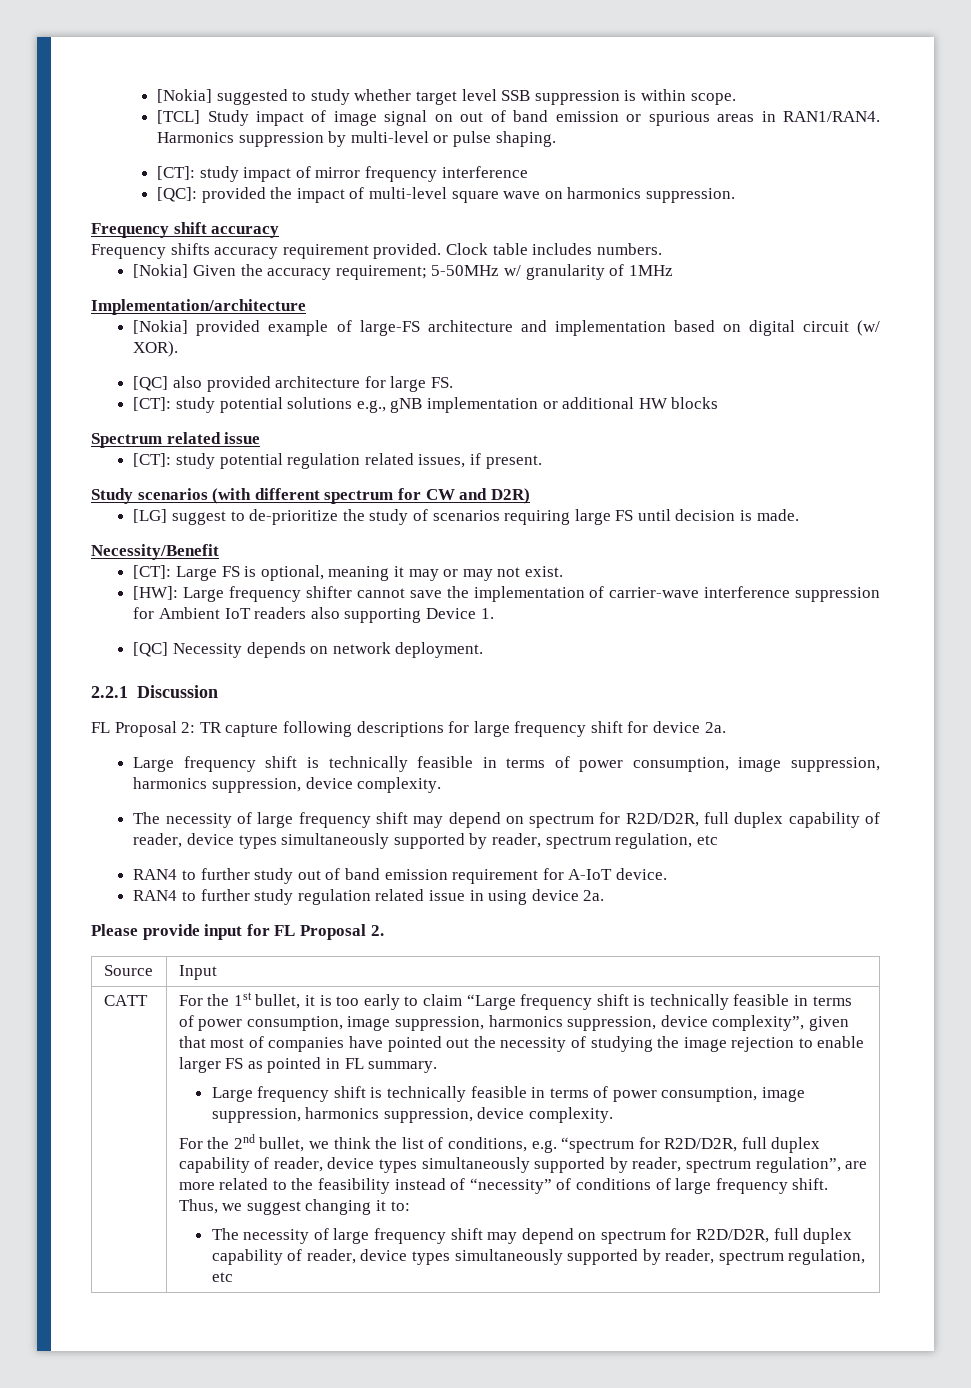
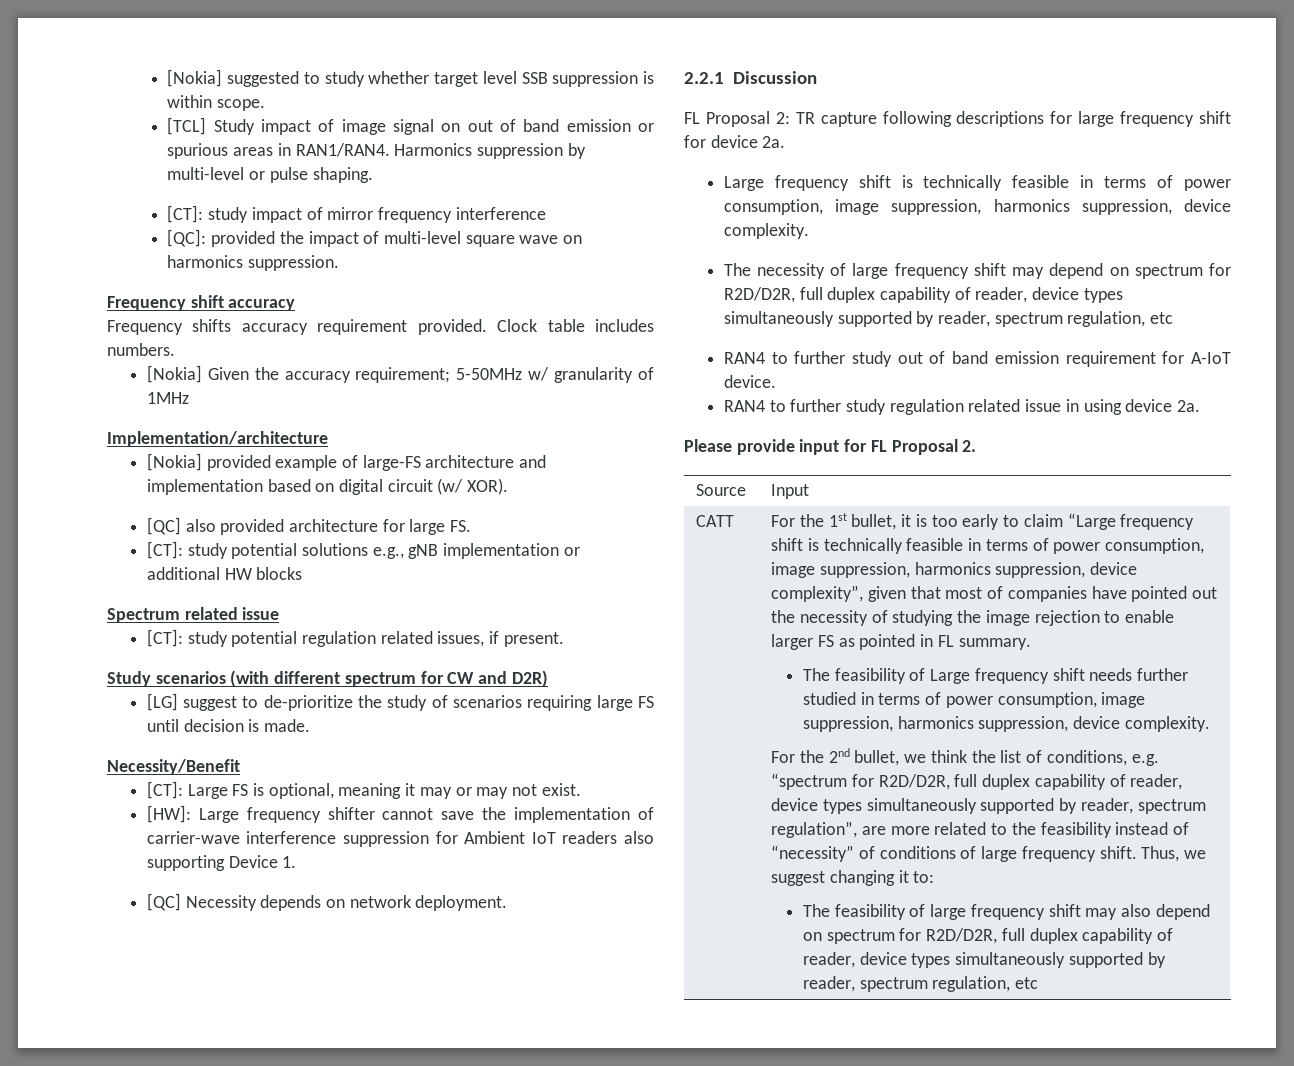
  For the 1st bullet, it is too early to claim “Large frequency shift is technically feasible in terms of power consumption, image suppression, harmonics suppression, device complexity”, given that most of companies have pointed out the necessity of studying the image rejection to enable larger FS as pointed in FL summary.
- Large frequency shift is technically feasible in terms of power consumption, image suppression, harmonics suppression, device complexity.
+ The feasibility of Large frequency shift needs further studied in terms of power consumption, image suppression, harmonics suppression, device complexity.
  Thus, we suggest changing it to:
- The necessity of large frequency shift may depend on spectrum for R2D/D2R, full duplex capability of reader, device types simultaneously supported by reader, spectrum regulation, etc
+ The feasibility of large frequency shift may also depend on spectrum for R2D/D2R, full duplex capability of reader, device types simultaneously supported by reader, spectrum regulation, etc

